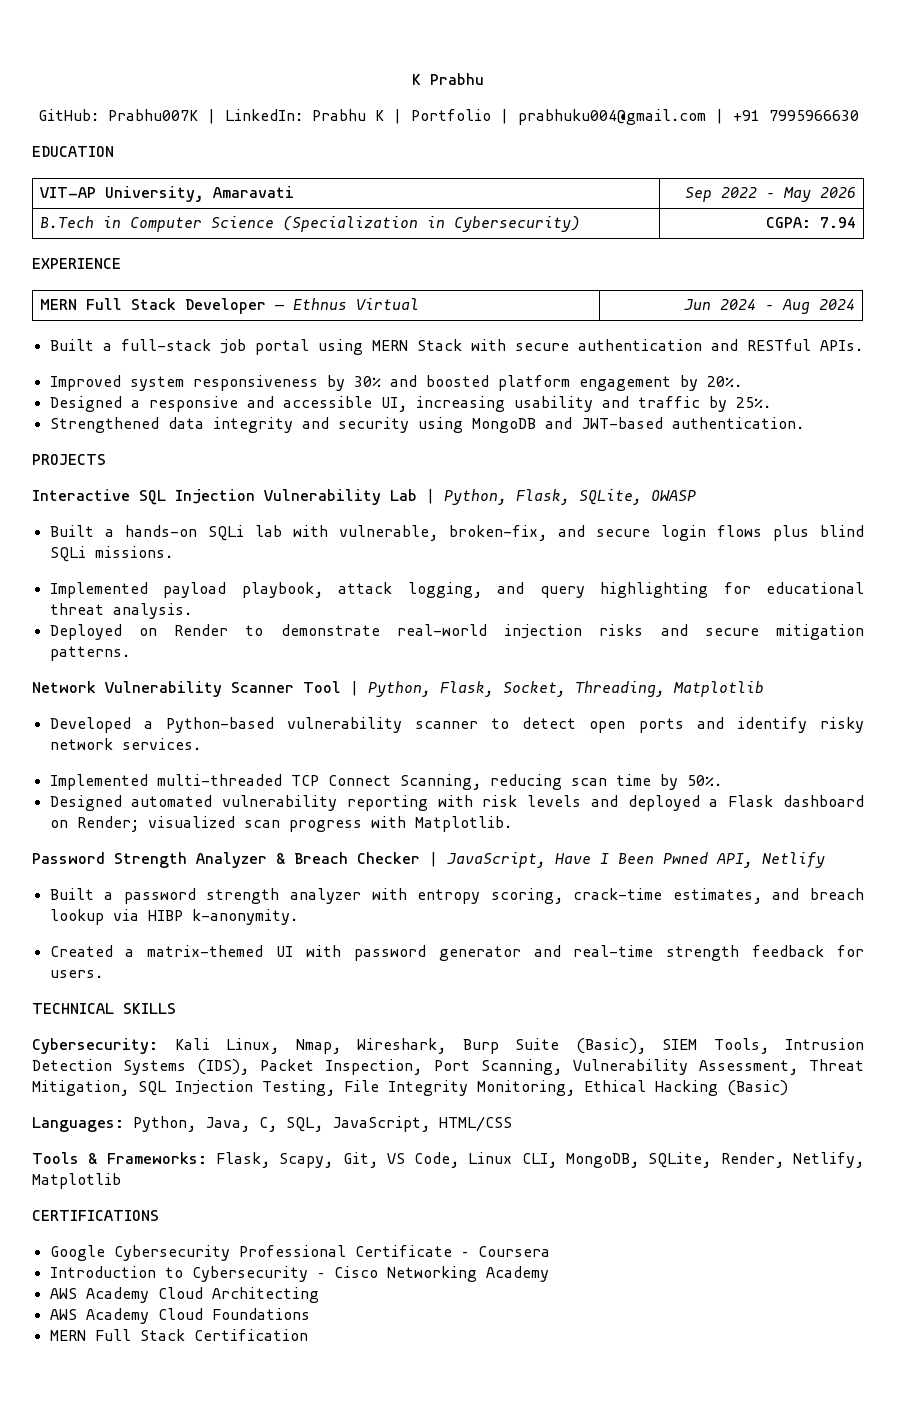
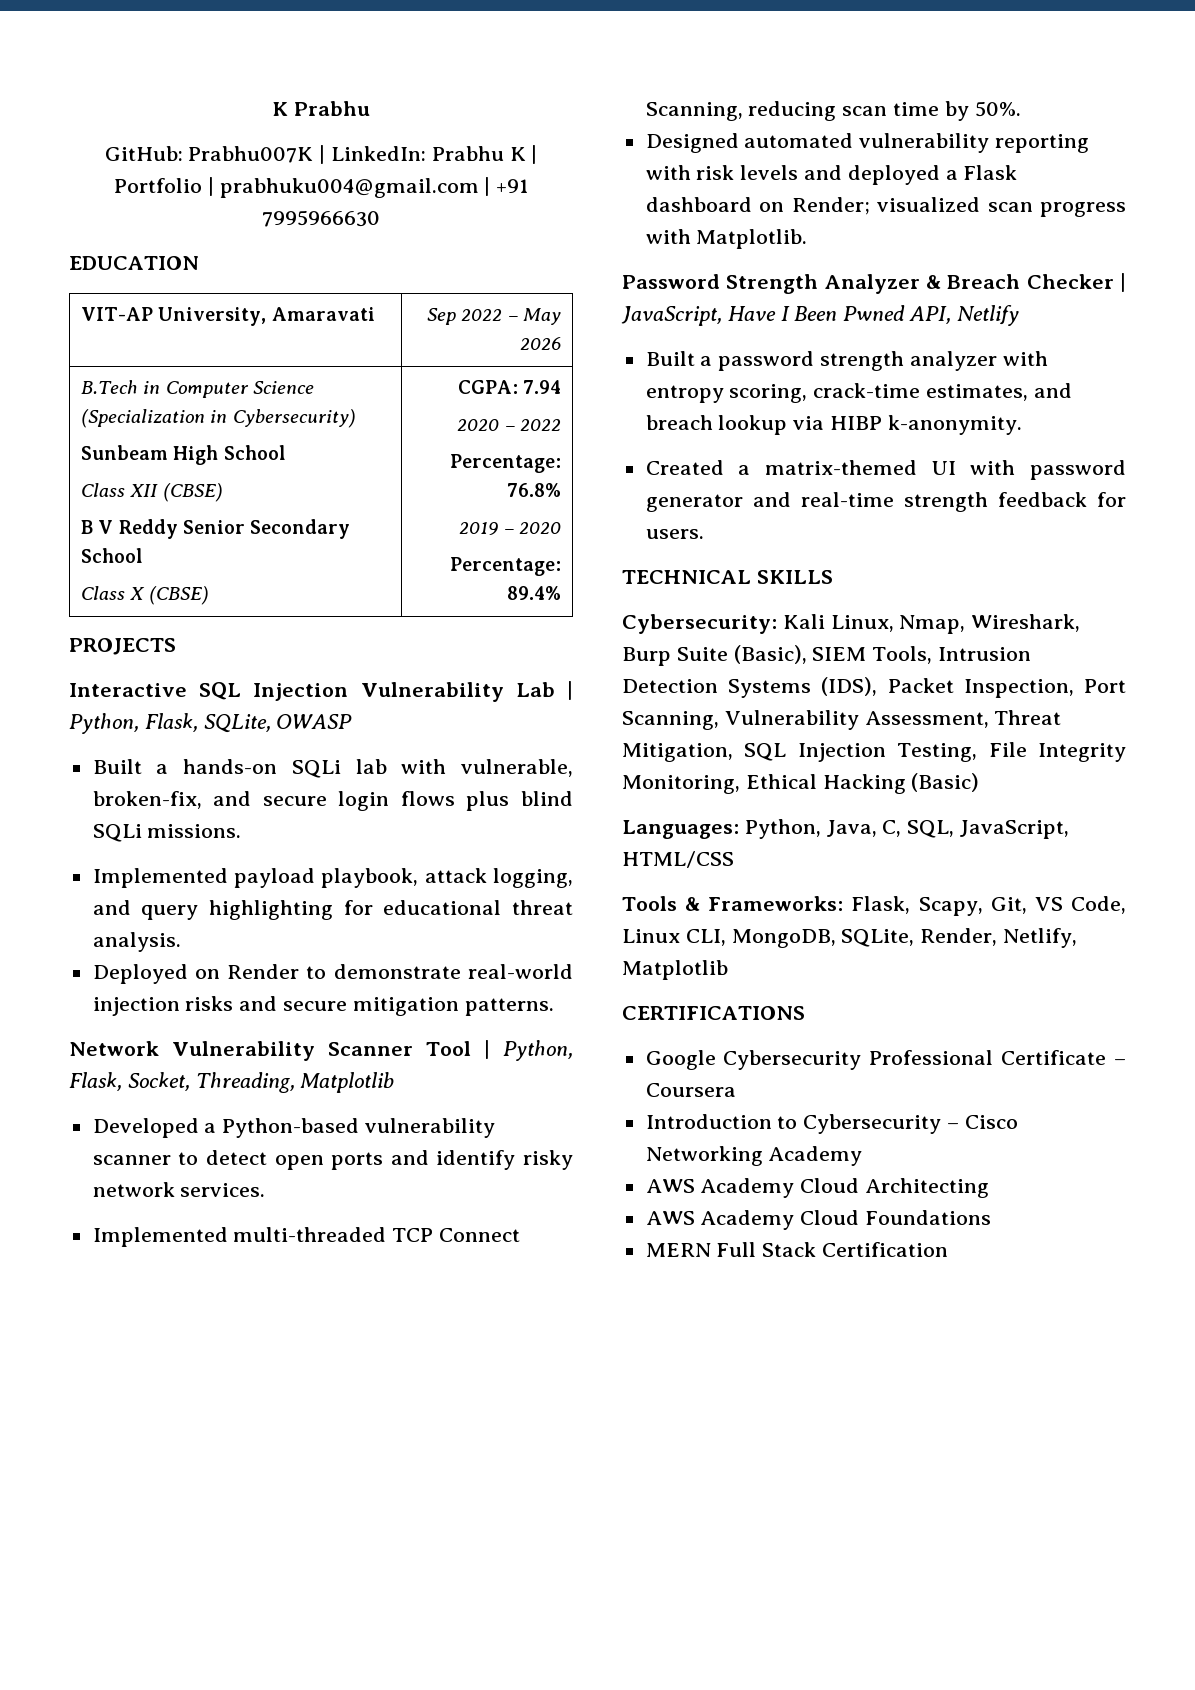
- B.Tech in Computer Science (Specialization in Cybersecurity) | CGPA: 7.94
- EXPERIENCE
- MERN Full Stack Developer — Ethnus Virtual | Jun 2024 – Aug 2024
- Built a full-stack job portal using MERN Stack with secure authentication and RESTful APIs.
- Improved system responsiveness by 30% and boosted platform engagement by 20%.
- Designed a responsive and accessible UI, increasing usability and traffic by 25%.
- Strengthened data integrity and security using MongoDB and JWT-based authentication.
+ B.Tech in Computer Science (Specialization in Cybersecurity)
+ Sunbeam High School
+ Class XII (CBSE)
+ B V Reddy Senior Secondary School
+ Class X (CBSE) | CGPA: 7.94
+ 2020 – 2022
+ Percentage: 76.8%
+ 2019 – 2020
+ Percentage: 89.4%

